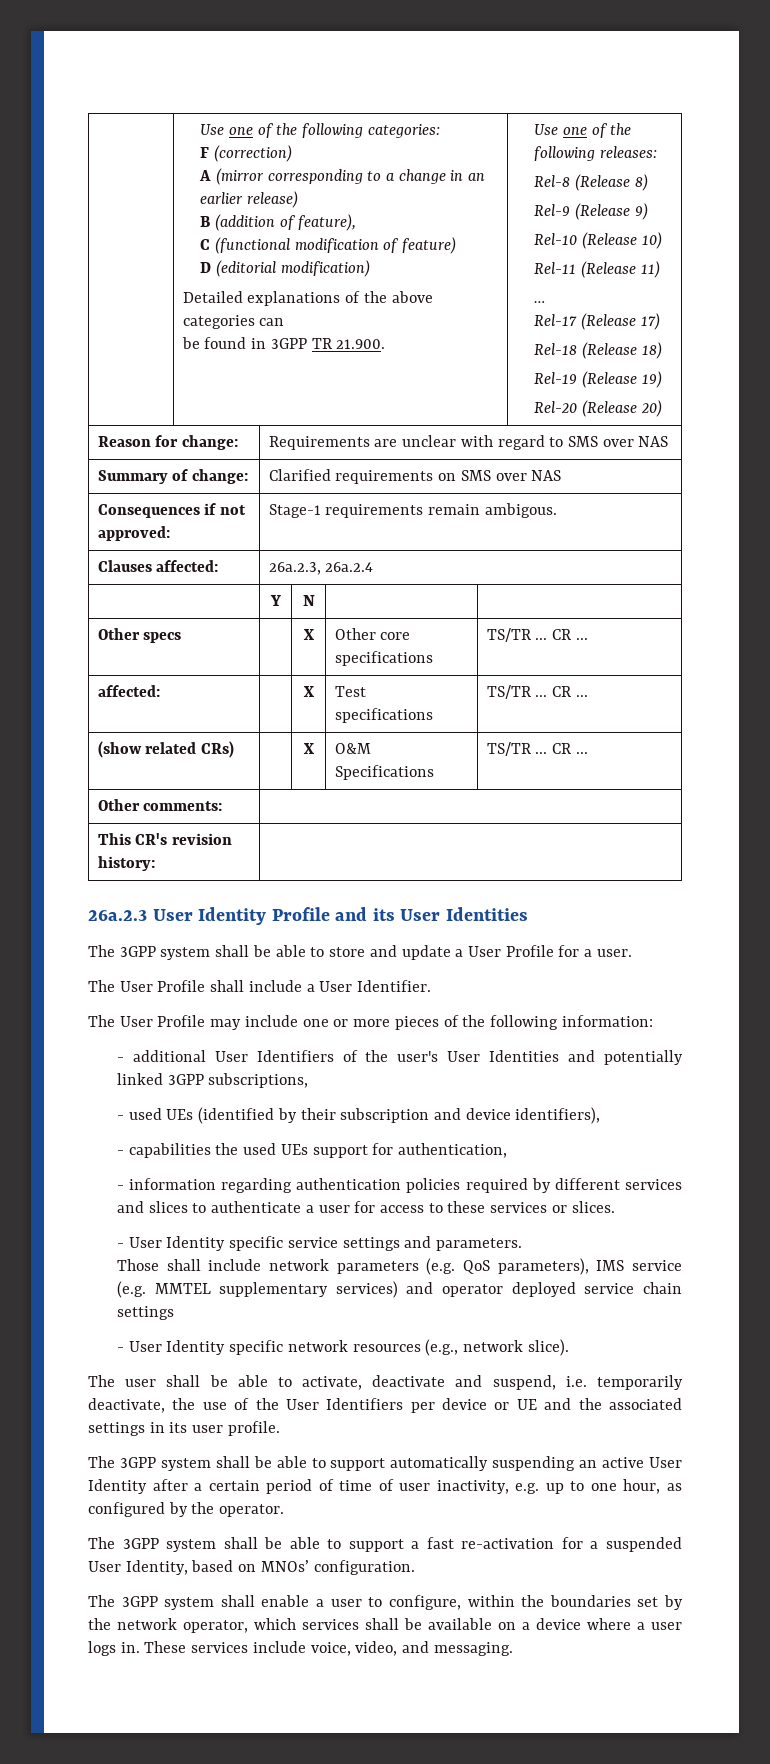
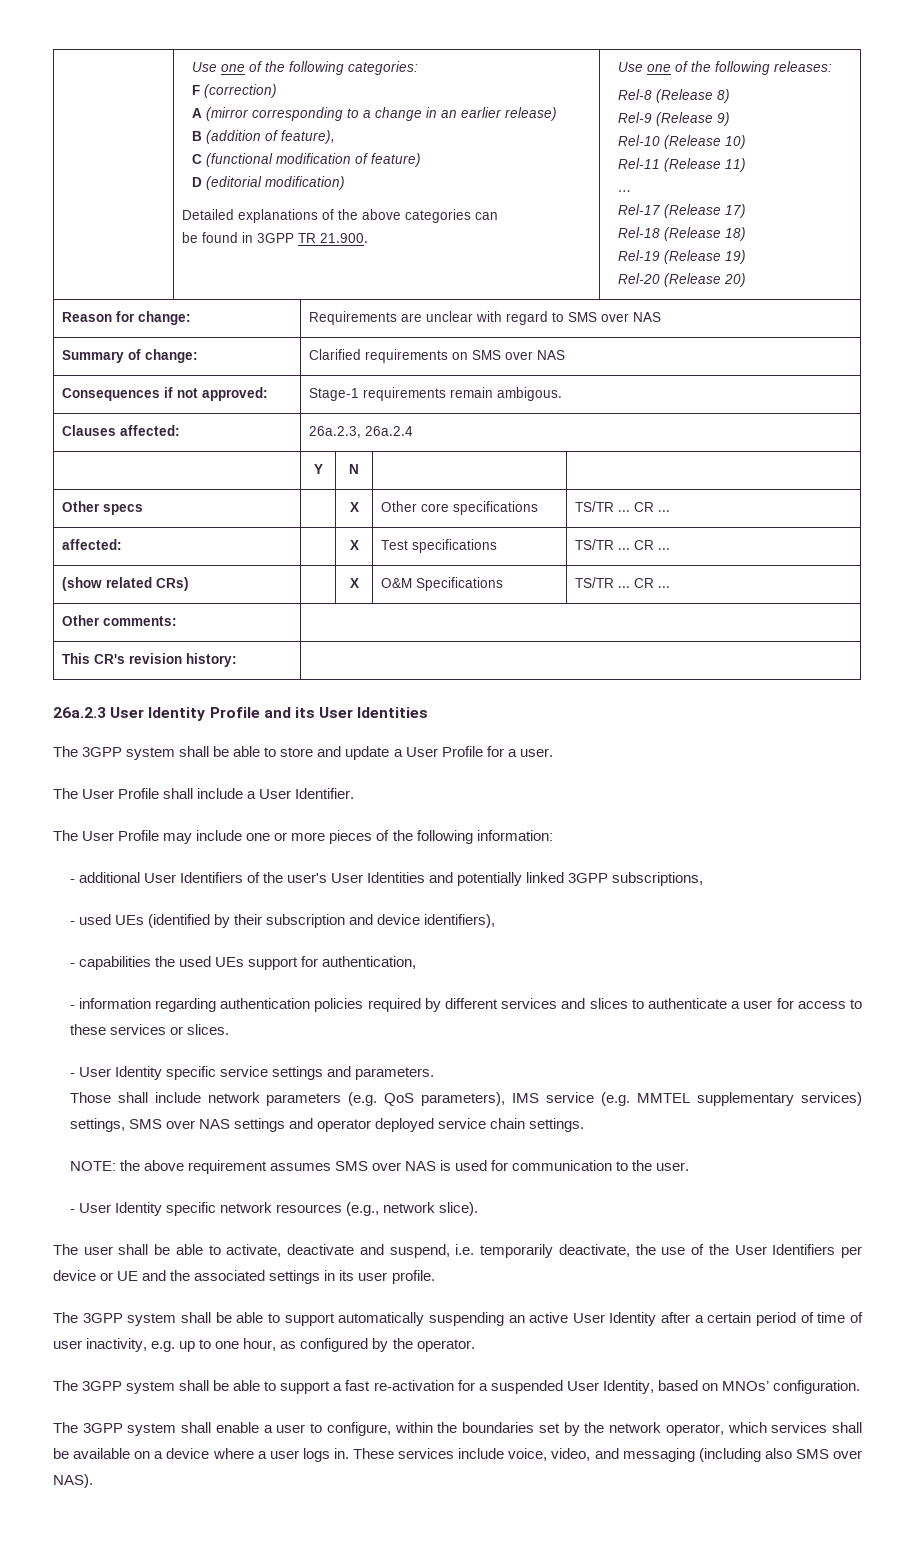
- Those shall include network parameters (e.g. QoS parameters), IMS service (e.g. MMTEL supplementary services) and operator deployed service chain settings
+ Those shall include network parameters (e.g. QoS parameters), IMS service (e.g. MMTEL supplementary services) settings, SMS over NAS settings and operator deployed service chain settings.
+ NOTE: the above requirement assumes SMS over NAS is used for communication to the user.
- These services include voice, video, and messaging.
+ These services include voice, video, and messaging (including also SMS over NAS).

